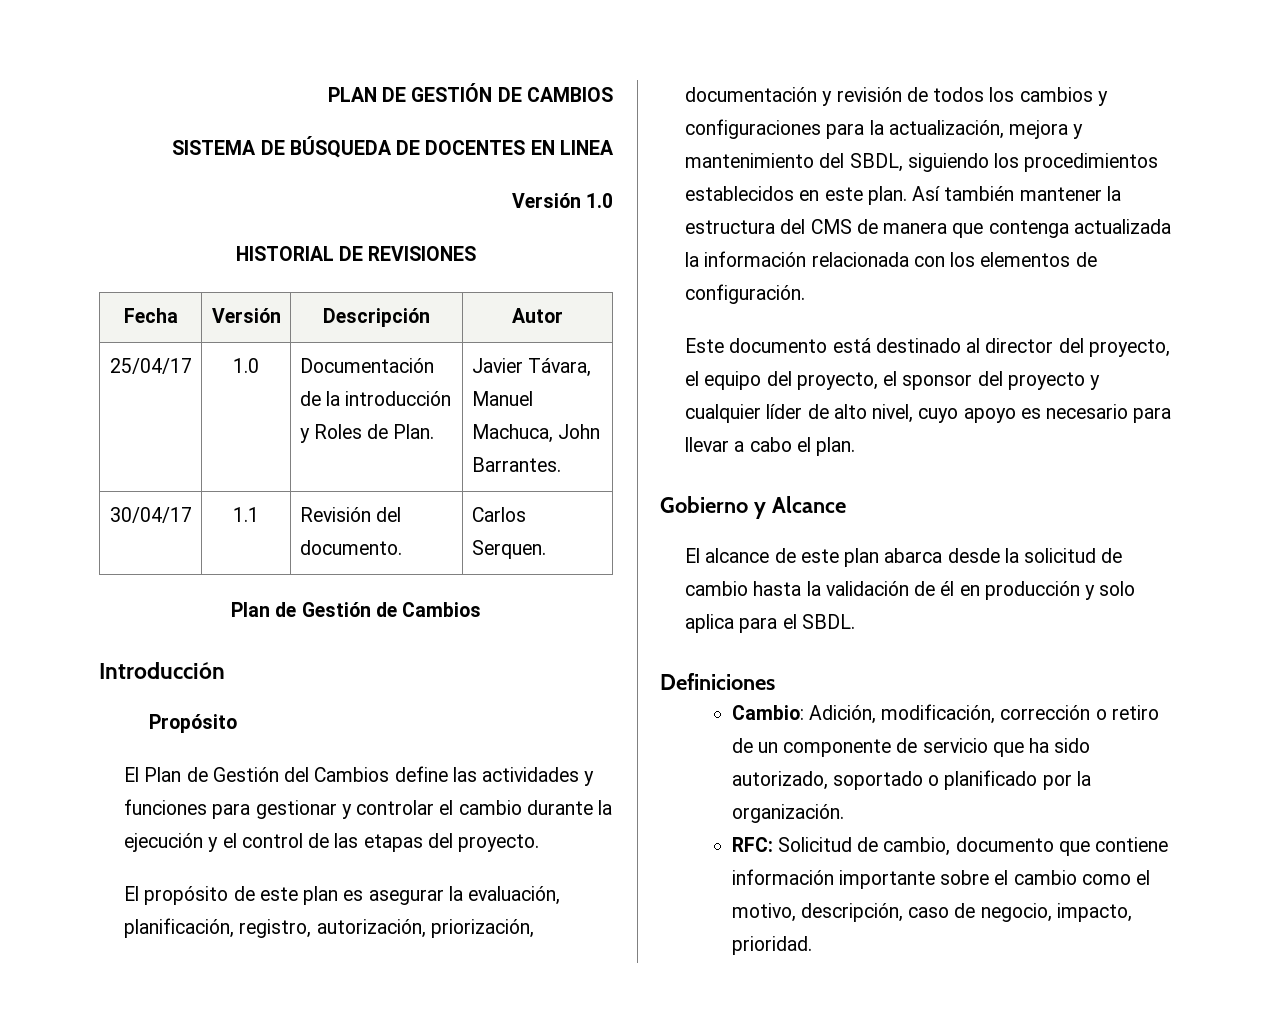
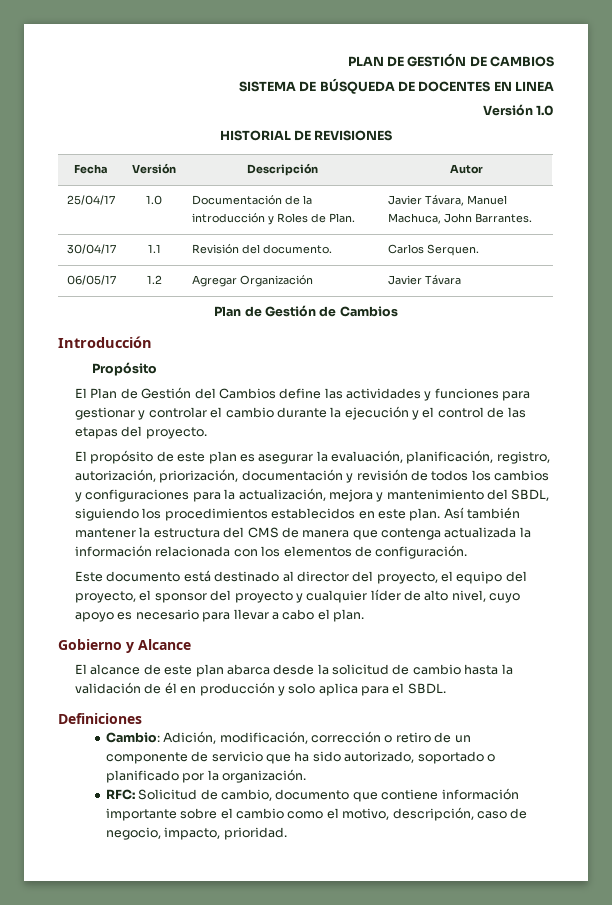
+ 06/05/17 | 1.2 | Agregar Organización | Javier Távara

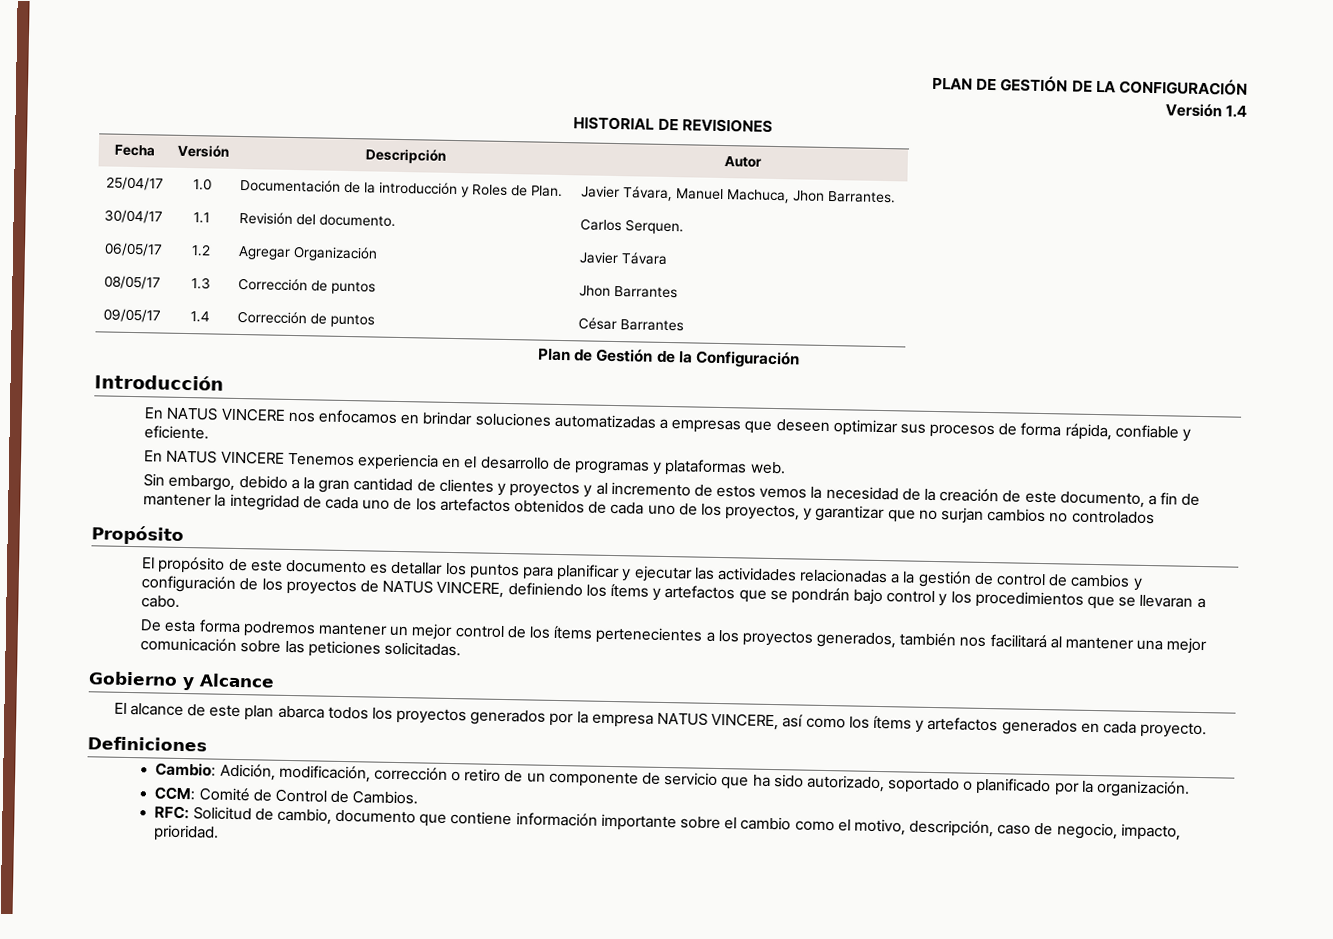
- PLAN DE GESTIÓN DE CAMBIOS
- SISTEMA DE BÚSQUEDA DE DOCENTES EN LINEA
- Versión 1.0
+ PLAN DE GESTIÓN DE LA CONFIGURACIÓN
+ Versión 1.4
- 25/04/17 | 1.0 | Documentación de la introducción y Roles de Plan. | Javier Távara, Manuel Machuca, John Barrantes.
+ 25/04/17 | 1.0 | Documentación de la introducción y Roles de Plan. | Javier Távara, Manuel Machuca, Jhon Barrantes.
+ 08/05/17 | 1.3 | Corrección de puntos | Jhon Barrantes
+ 09/05/17 | 1.4 | Corrección de puntos | César Barrantes
- Plan de Gestión de Cambios
+ Plan de Gestión de la Configuración
+ En NATUS VINCERE nos enfocamos en brindar soluciones automatizadas a empresas que deseen optimizar sus procesos de forma rápida, confiable y eficiente.
+ En NATUS VINCERE Tenemos experiencia en el desarrollo de programas y plataformas web.
+ Sin embargo, debido a la gran cantidad de clientes y proyectos y al incremento de estos vemos la necesidad de la creación de este documento, a fin de mantener la integridad de cada uno de los artefactos obtenidos de cada uno de los proyectos, y garantizar que no surjan cambios no controlados
  Propósito
- El Plan de Gestión del Cambios define las actividades y funciones para gestionar y controlar el cambio durante la ejecución y el control de las etapas del proyecto.
- El propósito de este plan es asegurar la evaluación, planificación, registro, autorización, priorización, documentación y revisión de todos los cambios y configuraciones para la actualización, mejora y mantenimiento del SBDL, siguiendo los procedimientos establecidos en este plan. Así también mantener la estructura del CMS de manera que contenga actualizada la información relacionada con los elementos de configuración.
- Este documento está destinado al director del proyecto, el equipo del proyecto, el sponsor del proyecto y cualquier líder de alto nivel, cuyo apoyo es necesario para llevar a cabo el plan.
+ El propósito de este documento es detallar los puntos para planificar y ejecutar las actividades relacionadas a la gestión de control de cambios y configuración de los proyectos de NATUS VINCERE, definiendo los ítems y artefactos que se pondrán bajo control y los procedimientos que se llevaran a cabo.
+ De esta forma podremos mantener un mejor control de los ítems pertenecientes a los proyectos generados, también nos facilitará al mantener una mejor comunicación sobre las peticiones solicitadas.
- El alcance de este plan abarca desde la solicitud de cambio hasta la validación de él en producción y solo aplica para el SBDL.
+ El alcance de este plan abarca todos los proyectos generados por la empresa NATUS VINCERE, así como los ítems y artefactos generados en cada proyecto.
+ CCM: Comité de Control de Cambios.

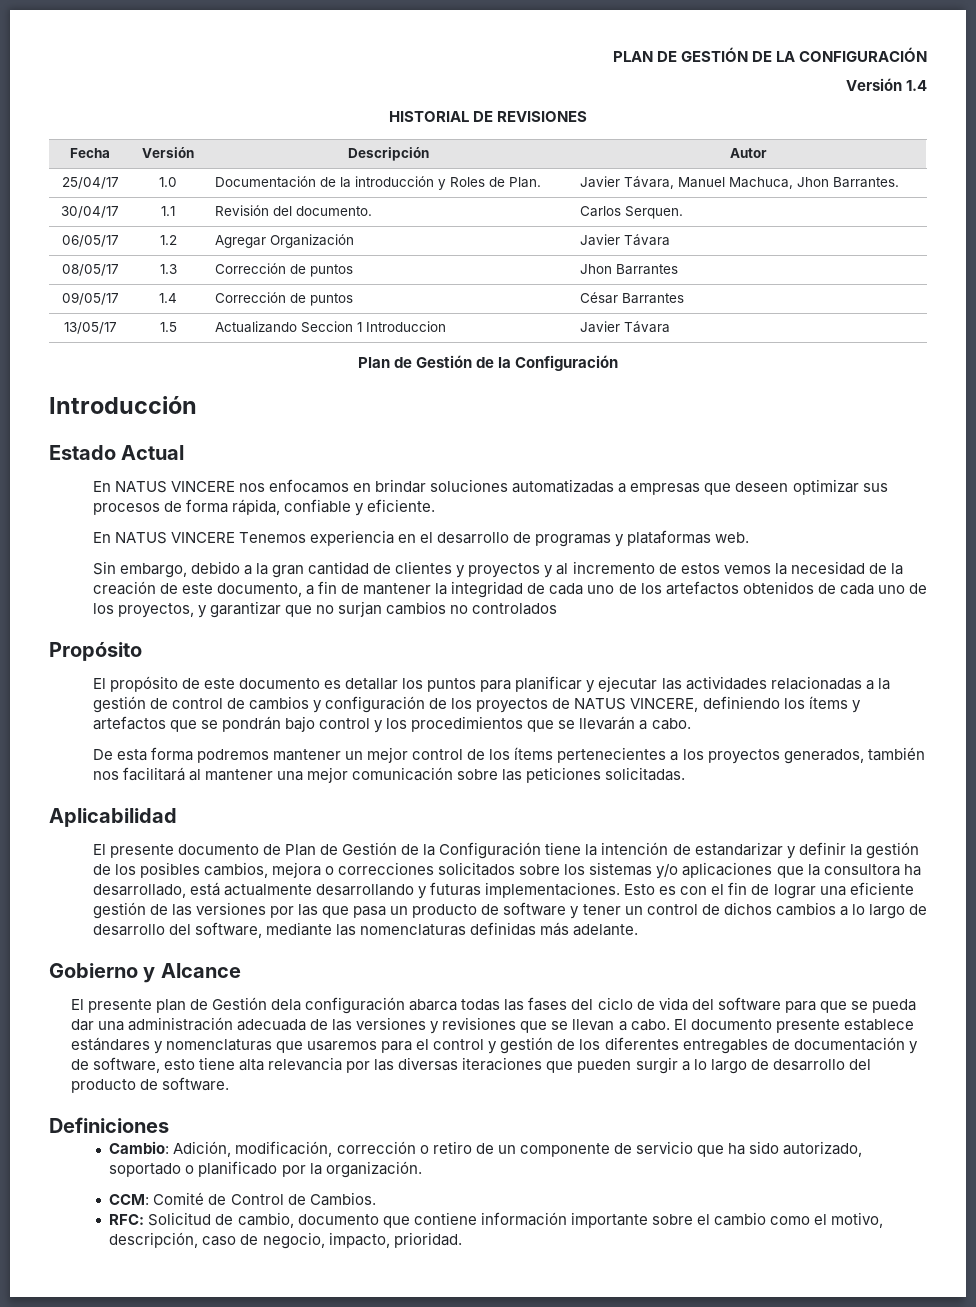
+ 13/05/17 | 1.5 | Actualizando Seccion 1 Introduccion | Javier Távara
+ Estado Actual
- El propósito de este documento es detallar los puntos para planificar y ejecutar las actividades relacionadas a la gestión de control de cambios y configuración de los proyectos de NATUS VINCERE, definiendo los ítems y artefactos que se pondrán bajo control y los procedimientos que se llevaran a cabo.
+ El propósito de este documento es detallar los puntos para planificar y ejecutar las actividades relacionadas a la gestión de control de cambios y configuración de los proyectos de NATUS VINCERE, definiendo los ítems y artefactos que se pondrán bajo control y los procedimientos que se llevarán a cabo.
+ Aplicabilidad
+ El presente documento de Plan de Gestión de la Configuración tiene la intención de estandarizar y definir la gestión de los posibles cambios, mejora o correcciones solicitados sobre los sistemas y/o aplicaciones que la consultora ha desarrollado, está actualmente desarrollando y futuras implementaciones. Esto es con el fin de lograr una eficiente gestión de las versiones por las que pasa un producto de software y tener un control de dichos cambios a lo largo de desarrollo del software, mediante las nomenclaturas definidas más adelante.
  Gobierno y Alcance
- El alcance de este plan abarca todos los proyectos generados por la empresa NATUS VINCERE, así como los ítems y artefactos generados en cada proyecto.
+ El presente plan de Gestión dela configuración abarca todas las fases del ciclo de vida del software para que se pueda dar una administración adecuada de las versiones y revisiones que se llevan a cabo. El documento presente establece estándares y nomenclaturas que usaremos para el control y gestión de los diferentes entregables de documentación y de software, esto tiene alta relevancia por las diversas iteraciones que pueden surgir a lo largo de desarrollo del producto de software.

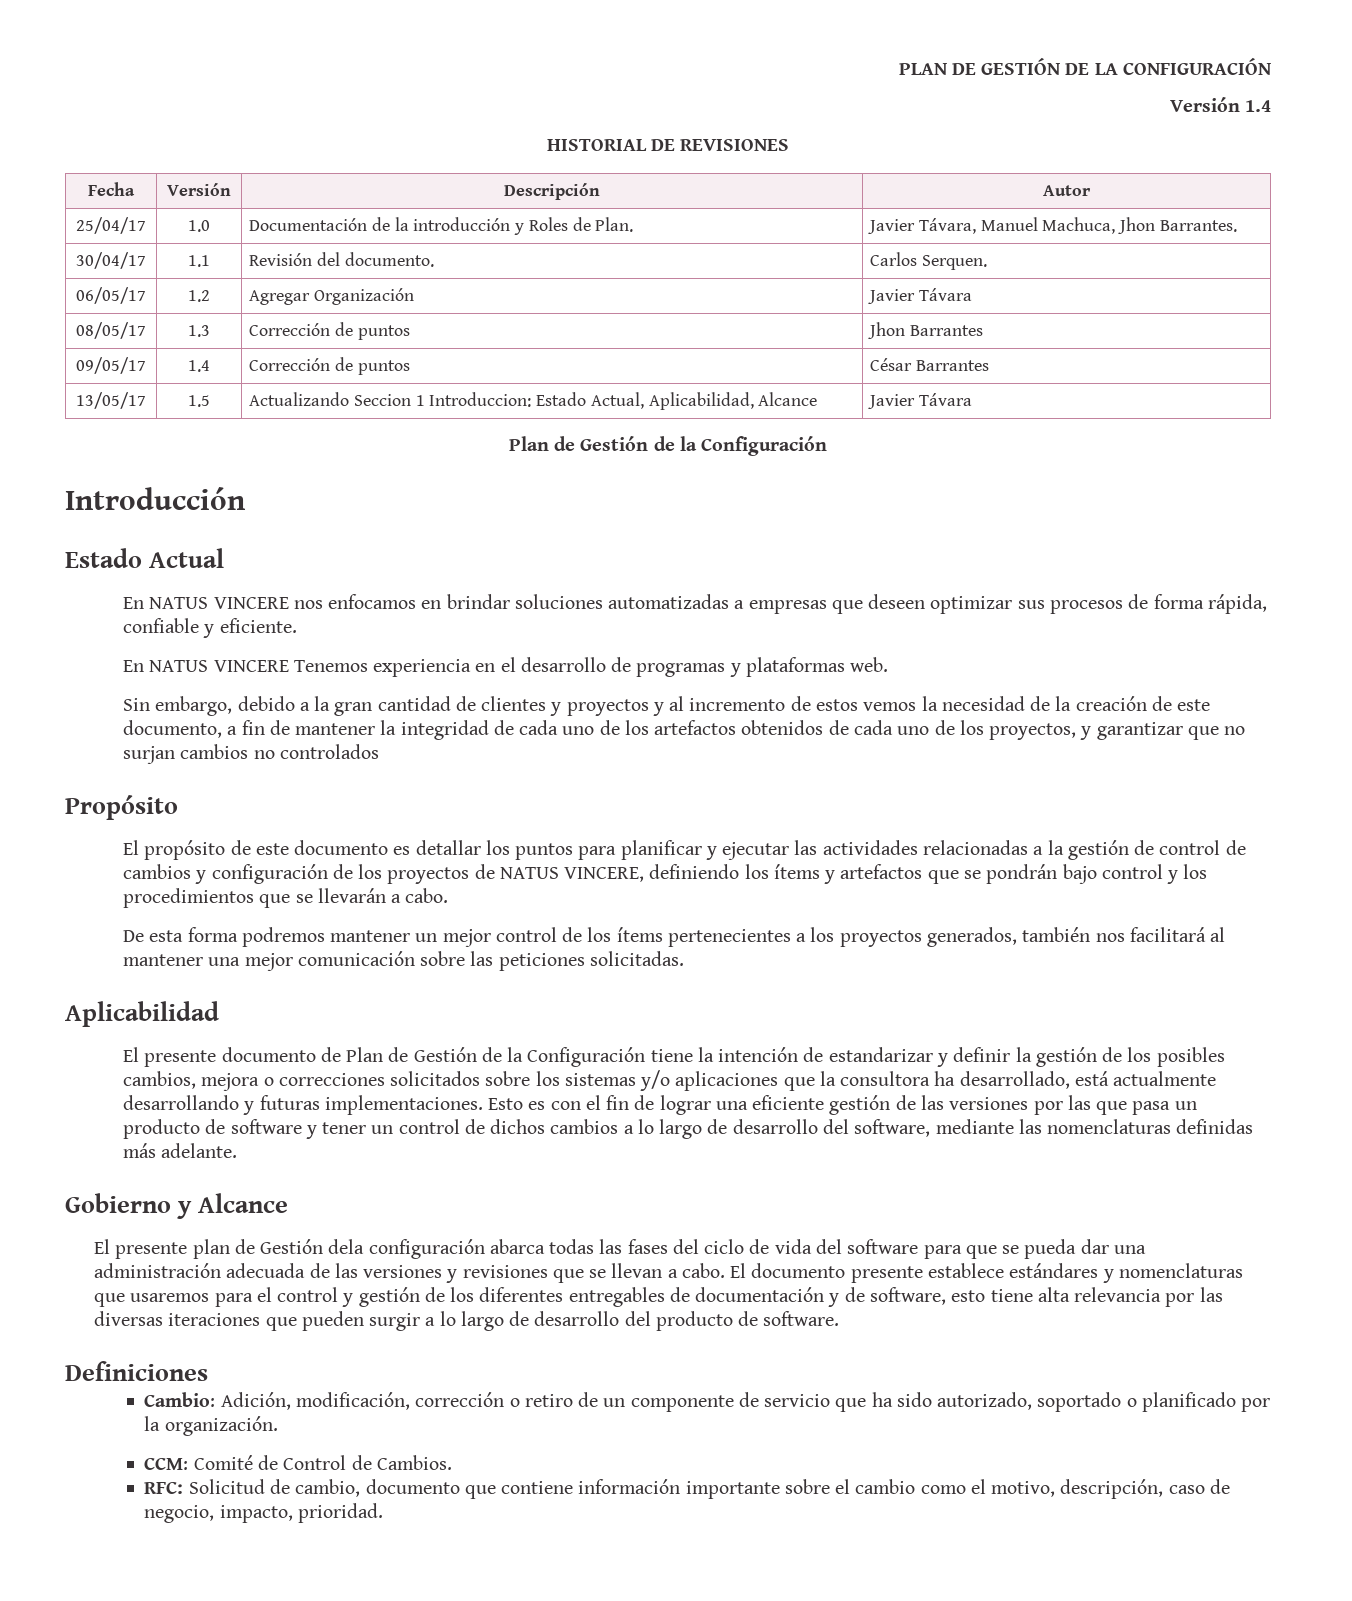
- 13/05/17 | 1.5 | Actualizando Seccion 1 Introduccion | Javier Távara
+ 13/05/17 | 1.5 | Actualizando Seccion 1 Introduccion: Estado Actual, Aplicabilidad, Alcance | Javier Távara

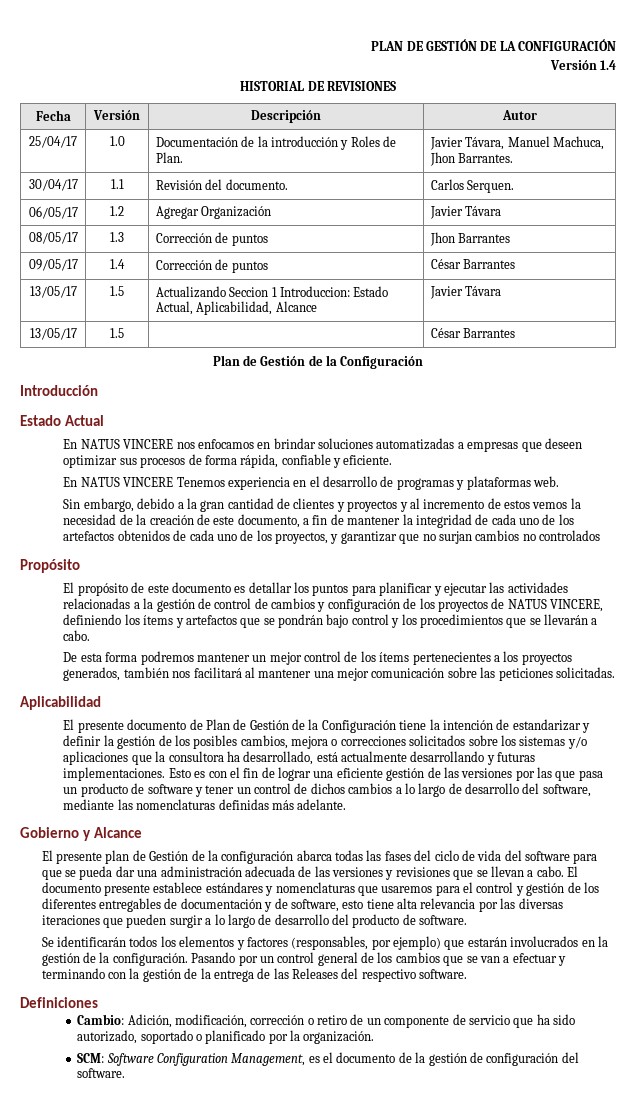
+ 13/05/17 | 1.5 | | César Barrantes
- El presente plan de Gestión dela configuración abarca todas las fases del ciclo de vida del software para que se pueda dar una administración adecuada de las versiones y revisiones que se llevan a cabo.
+ El presente plan de Gestión de la configuración abarca todas las fases del ciclo de vida del software para que se pueda dar una administración adecuada de las versiones y revisiones que se llevan a cabo.
+ Se identificarán todos los elementos y factores (responsables, por ejemplo) que estarán involucrados en la gestión de la configuración. Pasando por un control general de los cambios que se van a efectuar y terminando con la gestión de la entrega de las Releases del respectivo software.
- CCM: Comité de Control de Cambios.
- RFC: Solicitud de cambio, documento que contiene información importante sobre el cambio como el motivo, descripción, caso de negocio, impacto, prioridad.
+ SCM: Software Configuration Management, es el documento de la gestión de configuración del software.

